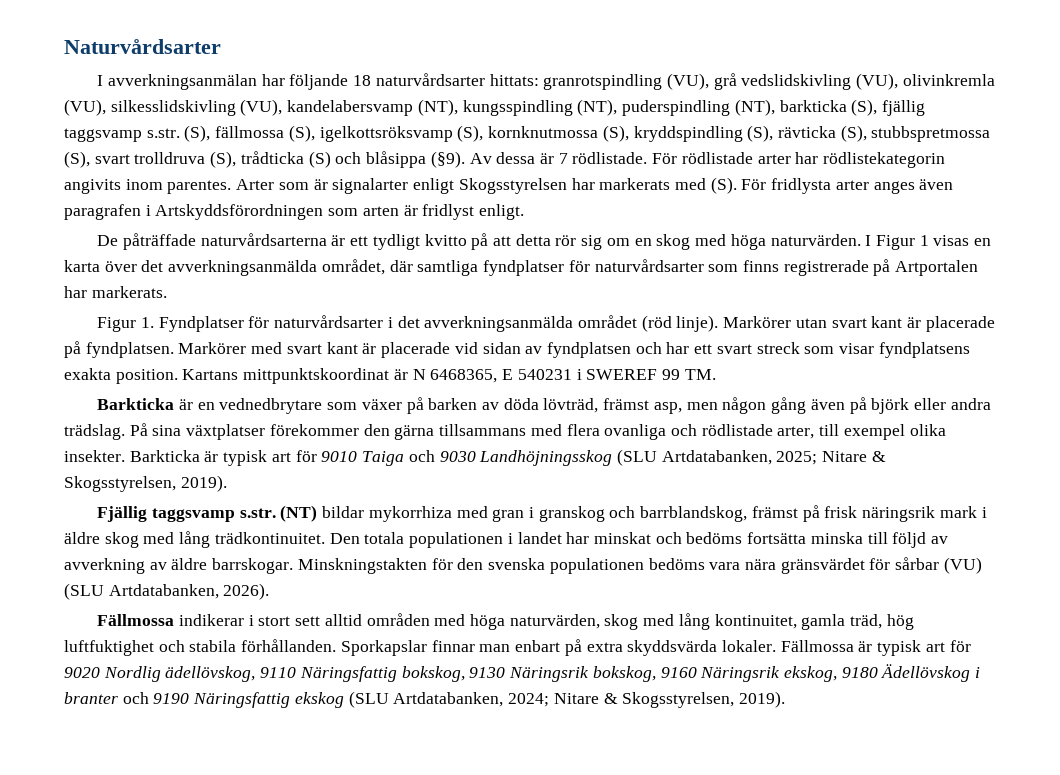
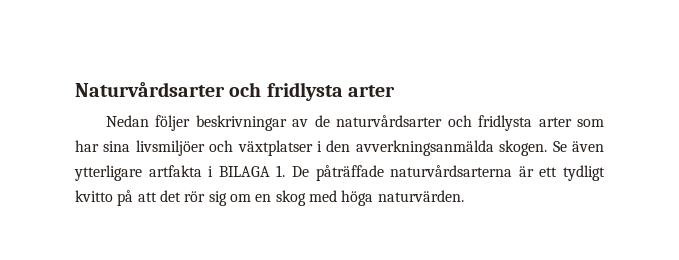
- Naturvårdsarter
- I avverkningsanmälan har följande 18 naturvårdsarter hittats: granrotspindling (VU), grå vedslidskivling (VU), olivinkremla (VU), silkesslidskivling (VU), kandelabersvamp (NT), kungsspindling (NT), puderspindling (NT), barkticka (S), fjällig taggsvamp s.str. (S), fällmossa (S), igelkottsröksvamp (S), kornknutmossa (S), kryddspindling (S), rävticka (S), stubbspretmossa (S), svart trolldruva (S), trådticka (S) och blåsippa (§9). Av dessa är 7 rödlistade. För rödlistade arter har rödlistekategorin angivits inom parentes. Arter som är signalarter enligt Skogsstyrelsen har markerats med (S). För fridlysta arter anges även paragrafen i Artskyddsförordningen som arten är fridlyst enligt.
- De påträffade naturvårdsarterna är ett tydligt kvitto på att detta rör sig om en skog med höga naturvärden. I Figur 1 visas en karta över det avverkningsanmälda området, där samtliga fyndplatser för naturvårdsarter som finns registrerade på Artportalen har markerats.
- Figur 1. Fyndplatser för naturvårdsarter i det avverkningsanmälda området (röd linje). Markörer utan svart kant är placerade på fyndplatsen. Markörer med svart kant är placerade vid sidan av fyndplatsen och har ett svart streck som visar fyndplatsens exakta position. Kartans mittpunktskoordinat är N 6468365, E 540231 i SWEREF 99 TM.
- Barkticka är en vednedbrytare som växer på barken av döda lövträd, främst asp, men någon gång även på björk eller andra trädslag. På sina växtplatser förekommer den gärna tillsammans med flera ovanliga och rödlistade arter, till exempel olika insekter. Barkticka är typisk art för 9010 Taiga och 9030 Landhöjningsskog (SLU Artdatabanken, 2025; Nitare & Skogsstyrelsen, 2019).
- Fjällig taggsvamp s.str. (NT) bildar mykorrhiza med gran i granskog och barrblandskog, främst på frisk näringsrik mark i äldre skog med lång trädkontinuitet. Den totala populationen i landet har minskat och bedöms fortsätta minska till följd av avverkning av äldre barrskogar. Minskningstakten för den svenska populationen bedöms vara nära gränsvärdet för sårbar (VU) (SLU Artdatabanken, 2026).
- Fällmossa indikerar i stort sett alltid områden med höga naturvärden, skog med lång kontinuitet, gamla träd, hög luftfuktighet och stabila förhållanden. Sporkapslar finnar man enbart på extra skyddsvärda lokaler. Fällmossa är typisk art för 9020 Nordlig ädellövskog, 9110 Näringsfattig bokskog, 9130 Näringsrik bokskog, 9160 Näringsrik ekskog, 9180 Ädellövskog i branter och 9190 Näringsfattig ekskog (SLU Artdatabanken, 2024; Nitare & Skogsstyrelsen, 2019).
+ Naturvårdsarter och fridlysta arter
+ Nedan följer beskrivningar av de naturvårdsarter och fridlysta arter som har sina livsmiljöer och växtplatser i den avverkningsanmälda skogen. Se även ytterligare artfakta i BILAGA 1. De påträffade naturvårdsarterna är ett tydligt kvitto på att det rör sig om en skog med höga naturvärden.

